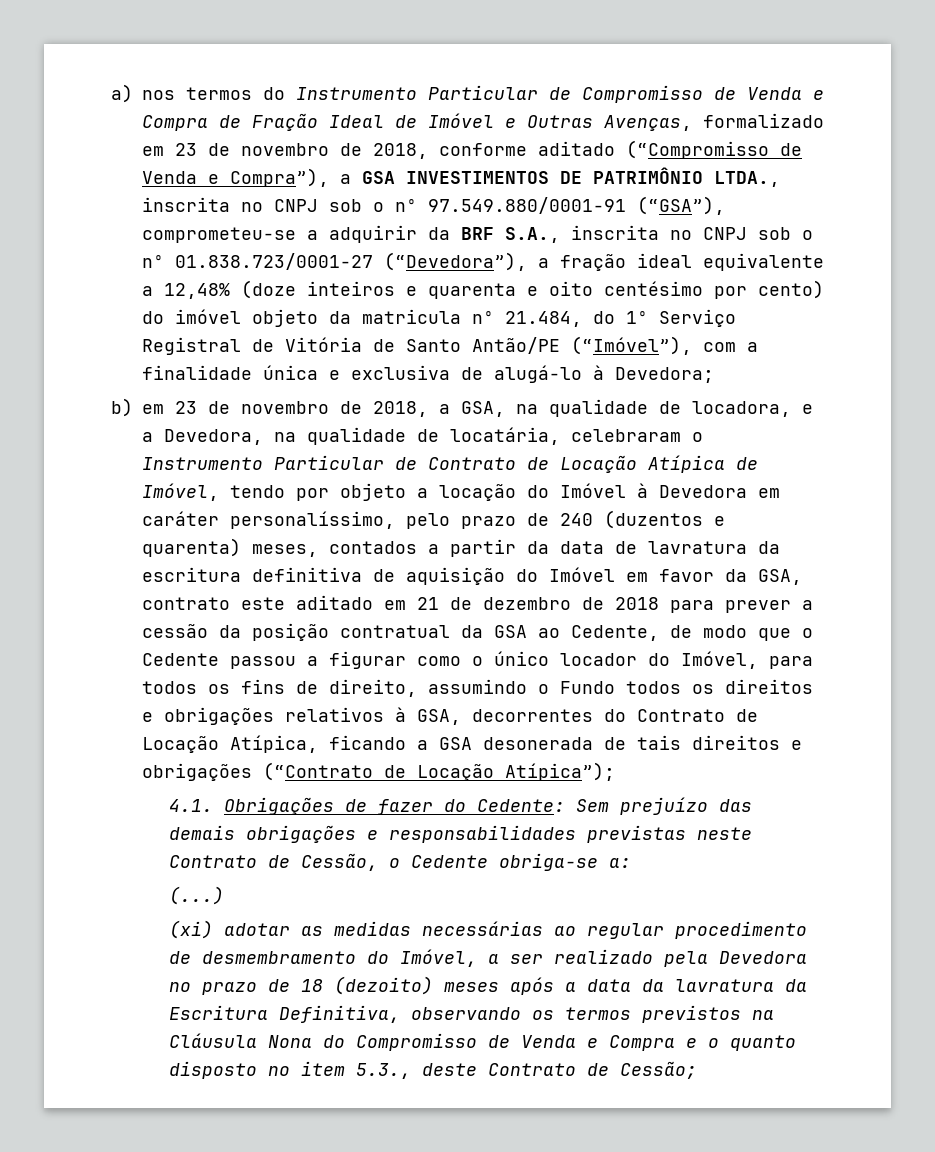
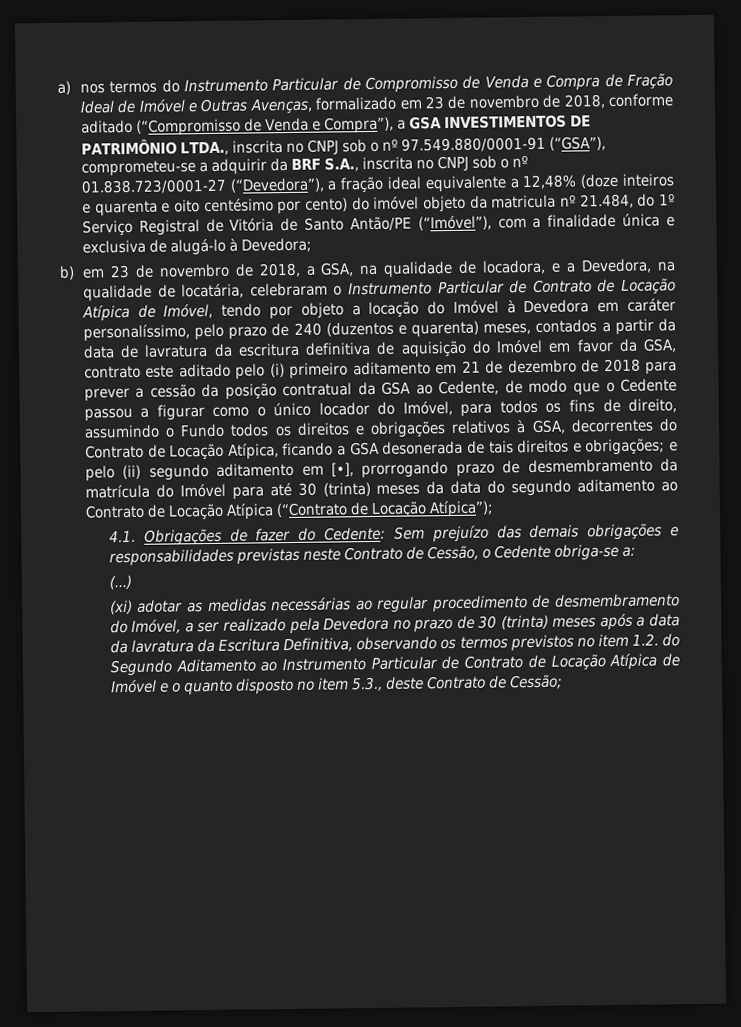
- b) em 23 de novembro de 2018, a GSA, na qualidade de locadora, e a Devedora, na qualidade de locatária, celebraram o Instrumento Particular de Contrato de Locação Atípica de Imóvel, tendo por objeto a locação do Imóvel à Devedora em caráter personalíssimo, pelo prazo de 240 (duzentos e quarenta) meses, contados a partir da data de lavratura da escritura definitiva de aquisição do Imóvel em favor da GSA, contrato este aditado em 21 de dezembro de 2018 para prever a cessão da posição contratual da GSA ao Cedente, de modo que o Cedente passou a figurar como o único locador do Imóvel, para todos os fins de direito, assumindo o Fundo todos os direitos e obrigações relativos à GSA, decorrentes do Contrato de Locação Atípica, ficando a GSA desonerada de tais direitos e obrigações (“Contrato de Locação Atípica”);
+ b) em 23 de novembro de 2018, a GSA, na qualidade de locadora, e a Devedora, na qualidade de locatária, celebraram o Instrumento Particular de Contrato de Locação Atípica de Imóvel, tendo por objeto a locação do Imóvel à Devedora em caráter personalíssimo, pelo prazo de 240 (duzentos e quarenta) meses, contados a partir da data de lavratura da escritura definitiva de aquisição do Imóvel em favor da GSA, contrato este aditado pelo (i) primeiro aditamento em 21 de dezembro de 2018 para prever a cessão da posição contratual da GSA ao Cedente, de modo que o Cedente passou a figurar como o único locador do Imóvel, para todos os fins de direito, assumindo o Fundo todos os direitos e obrigações relativos à GSA, decorrentes do Contrato de Locação Atípica, ficando a GSA desonerada de tais direitos e obrigações; e pelo (ii) segundo aditamento em [•], prorrogando prazo de desmembramento da matrícula do Imóvel para até 30 (trinta) meses da data do segundo aditamento ao Contrato de Locação Atípica (“Contrato de Locação Atípica”);
- (xi) adotar as medidas necessárias ao regular procedimento de desmembramento do Imóvel, a ser realizado pela Devedora no prazo de 18 (dezoito) meses após a data da lavratura da Escritura Definitiva, observando os termos previstos na Cláusula Nona do Compromisso de Venda e Compra e o quanto disposto no item 5.3., deste Contrato de Cessão;
+ (xi) adotar as medidas necessárias ao regular procedimento de desmembramento do Imóvel, a ser realizado pela Devedora no prazo de 30 (trinta) meses após a data da lavratura da Escritura Definitiva, observando os termos previstos no item 1.2. do Segundo Aditamento ao Instrumento Particular de Contrato de Locação Atípica de Imóvel e o quanto disposto no item 5.3., deste Contrato de Cessão;

